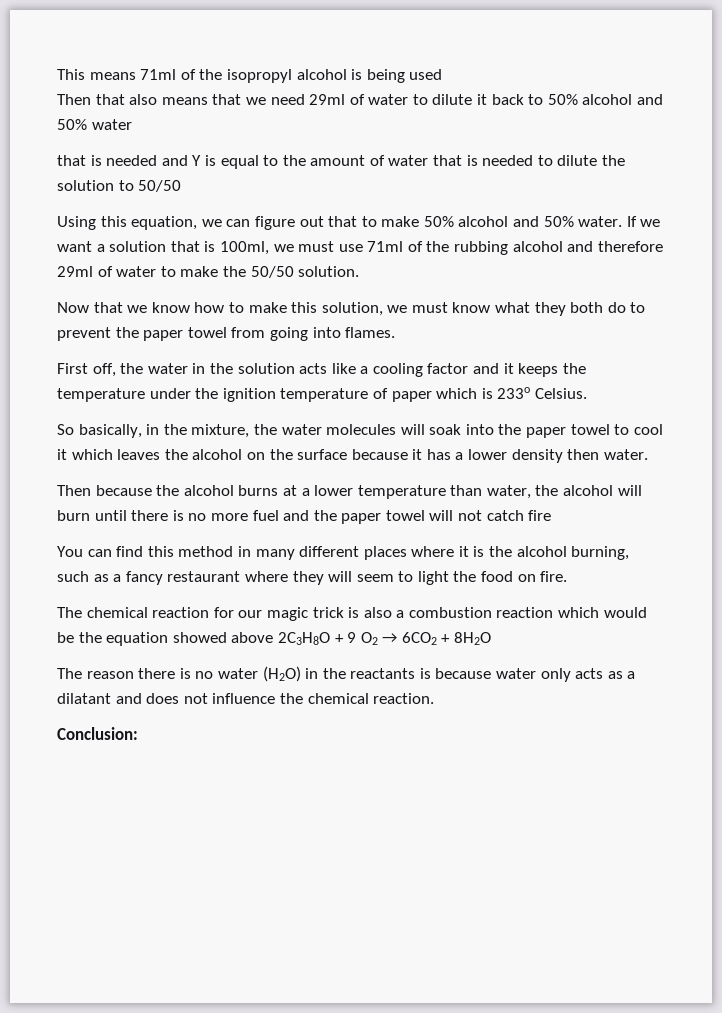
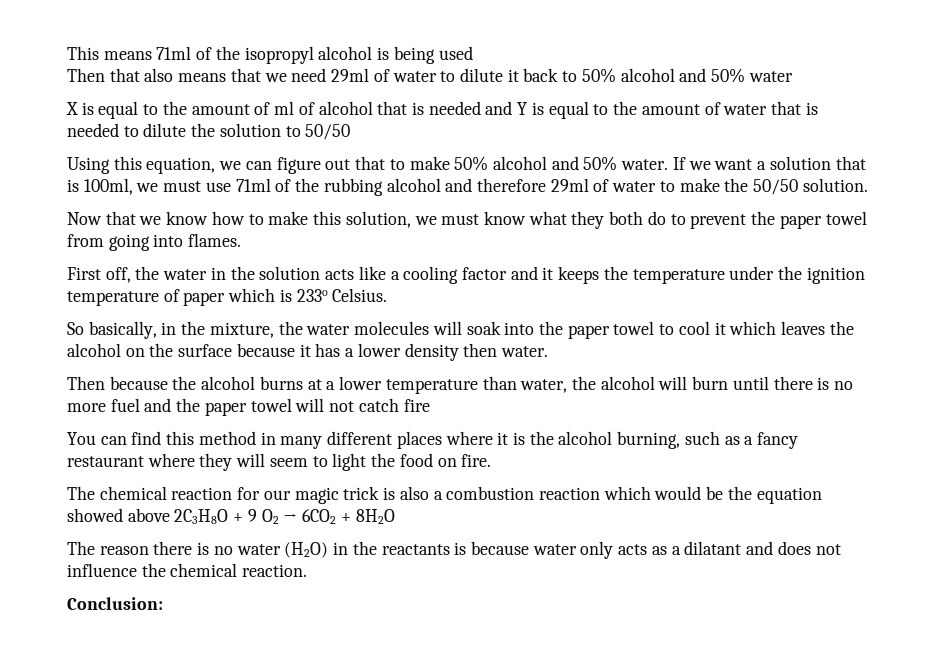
- that is needed and Y is equal to the amount of water that is needed to dilute the solution to 50/50
+ X is equal to the amount of ml of alcohol that is needed and Y is equal to the amount of water that is needed to dilute the solution to 50/50

